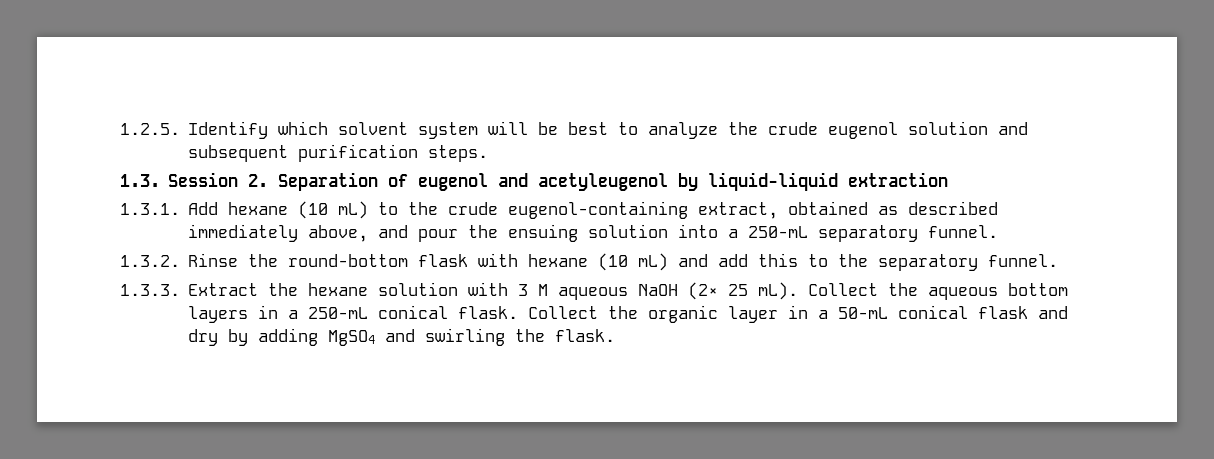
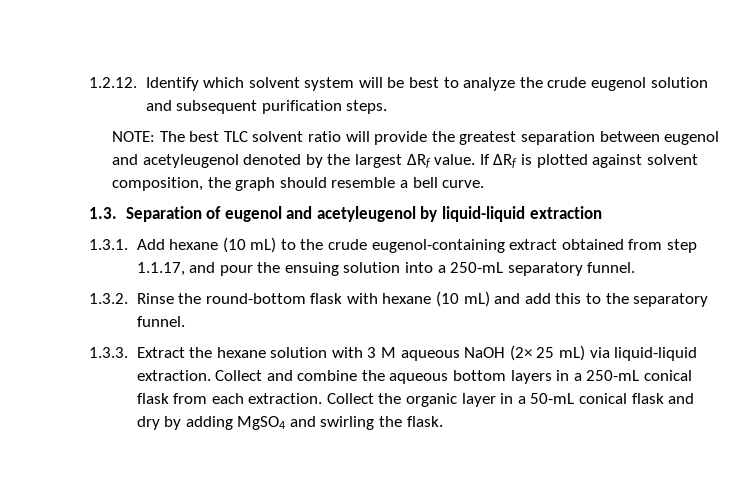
- 1.2.5. Identify which solvent system will be best to analyze the crude eugenol solution and subsequent purification steps.
+ 1.2.12. Identify which solvent system will be best to analyze the crude eugenol solution and subsequent purification steps.
+ NOTE: The best TLC solvent ratio will provide the greatest separation between eugenol and acetyleugenol denoted by the largest ΔRf value. If ΔRf is plotted against solvent composition, the graph should resemble a bell curve.
- 1.3. Session 2. Separation of eugenol and acetyleugenol by liquid-liquid extraction
+ 1.3. Separation of eugenol and acetyleugenol by liquid-liquid extraction
- 1.3.1. Add hexane (10 mL) to the crude eugenol-containing extract, obtained as described immediately above, and pour the ensuing solution into a 250-mL separatory funnel.
+ 1.3.1. Add hexane (10 mL) to the crude eugenol-containing extract obtained from step 1.1.17, and pour the ensuing solution into a 250-mL separatory funnel.
- 1.3.3. Extract the hexane solution with 3 M aqueous NaOH (2× 25 mL). Collect the aqueous bottom layers in a 250-mL conical flask.
+ 1.3.3. Extract the hexane solution with 3 M aqueous NaOH (2× 25 mL) via liquid-liquid extraction. Collect and combine the aqueous bottom layers in a 250-mL conical flask from each extraction.

